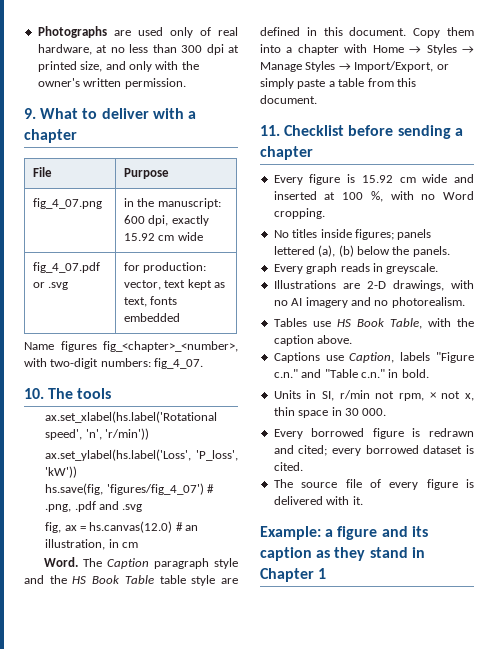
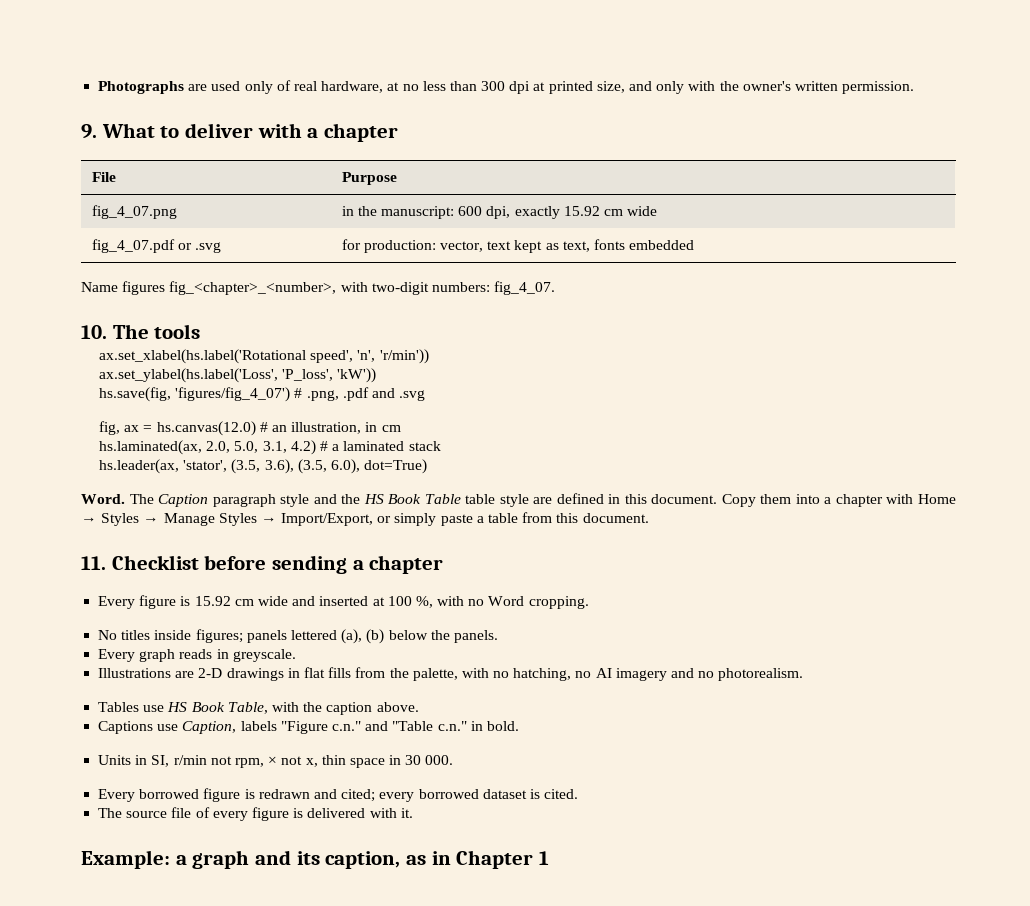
+ hs.laminated(ax, 2.0, 5.0, 3.1, 4.2) # a laminated stack
+ hs.leader(ax, 'stator', (3.5, 3.6), (3.5, 6.0), dot=True)
- Illustrations are 2-D drawings, with no AI imagery and no photorealism.
+ Illustrations are 2-D drawings in flat fills from the palette, with no hatching, no AI imagery and no photorealism.
- Example: a figure and its caption as they stand in Chapter 1
+ Example: a graph and its caption, as in Chapter 1

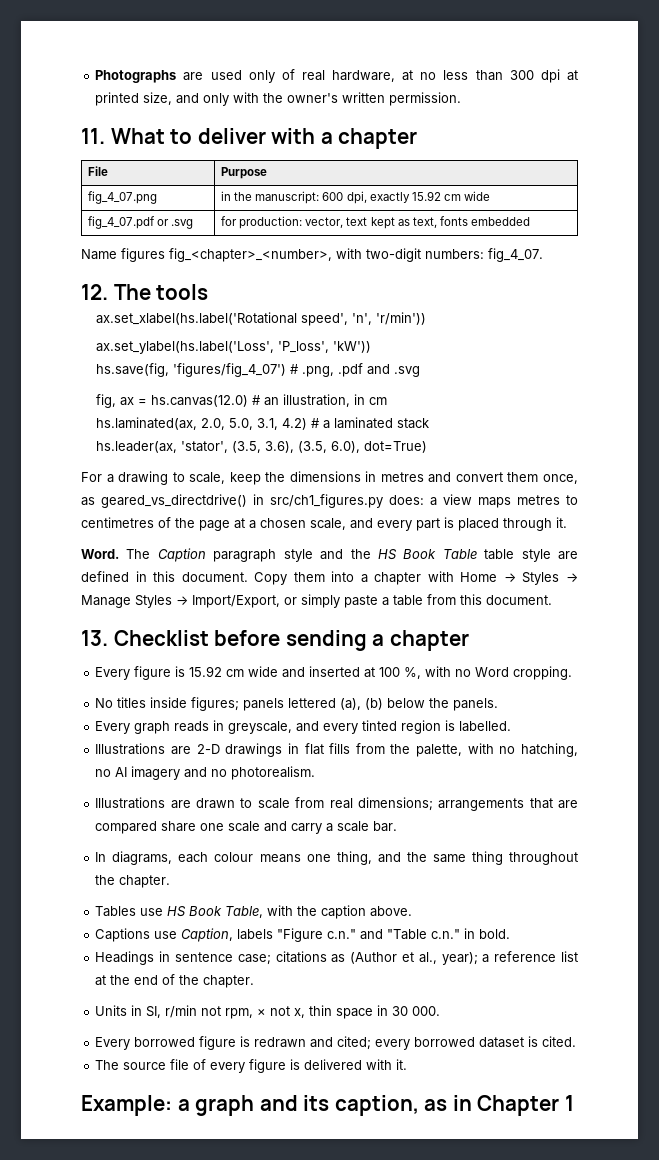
- 9. What to deliver with a chapter
+ 11. What to deliver with a chapter
- 10. The tools
+ 12. The tools
+ For a drawing to scale, keep the dimensions in metres and convert them once, as geared_vs_directdrive() in src/ch1_figures.py does: a view maps metres to centimetres of the page at a chosen scale, and every part is placed through it.
- 11. Checklist before sending a chapter
+ 13. Checklist before sending a chapter
- Every graph reads in greyscale.
+ Every graph reads in greyscale, and every tinted region is labelled.
+ Illustrations are drawn to scale from real dimensions; arrangements that are compared share one scale and carry a scale bar.
+ In diagrams, each colour means one thing, and the same thing throughout the chapter.
+ Headings in sentence case; citations as (Author et al., year); a reference list at the end of the chapter.

